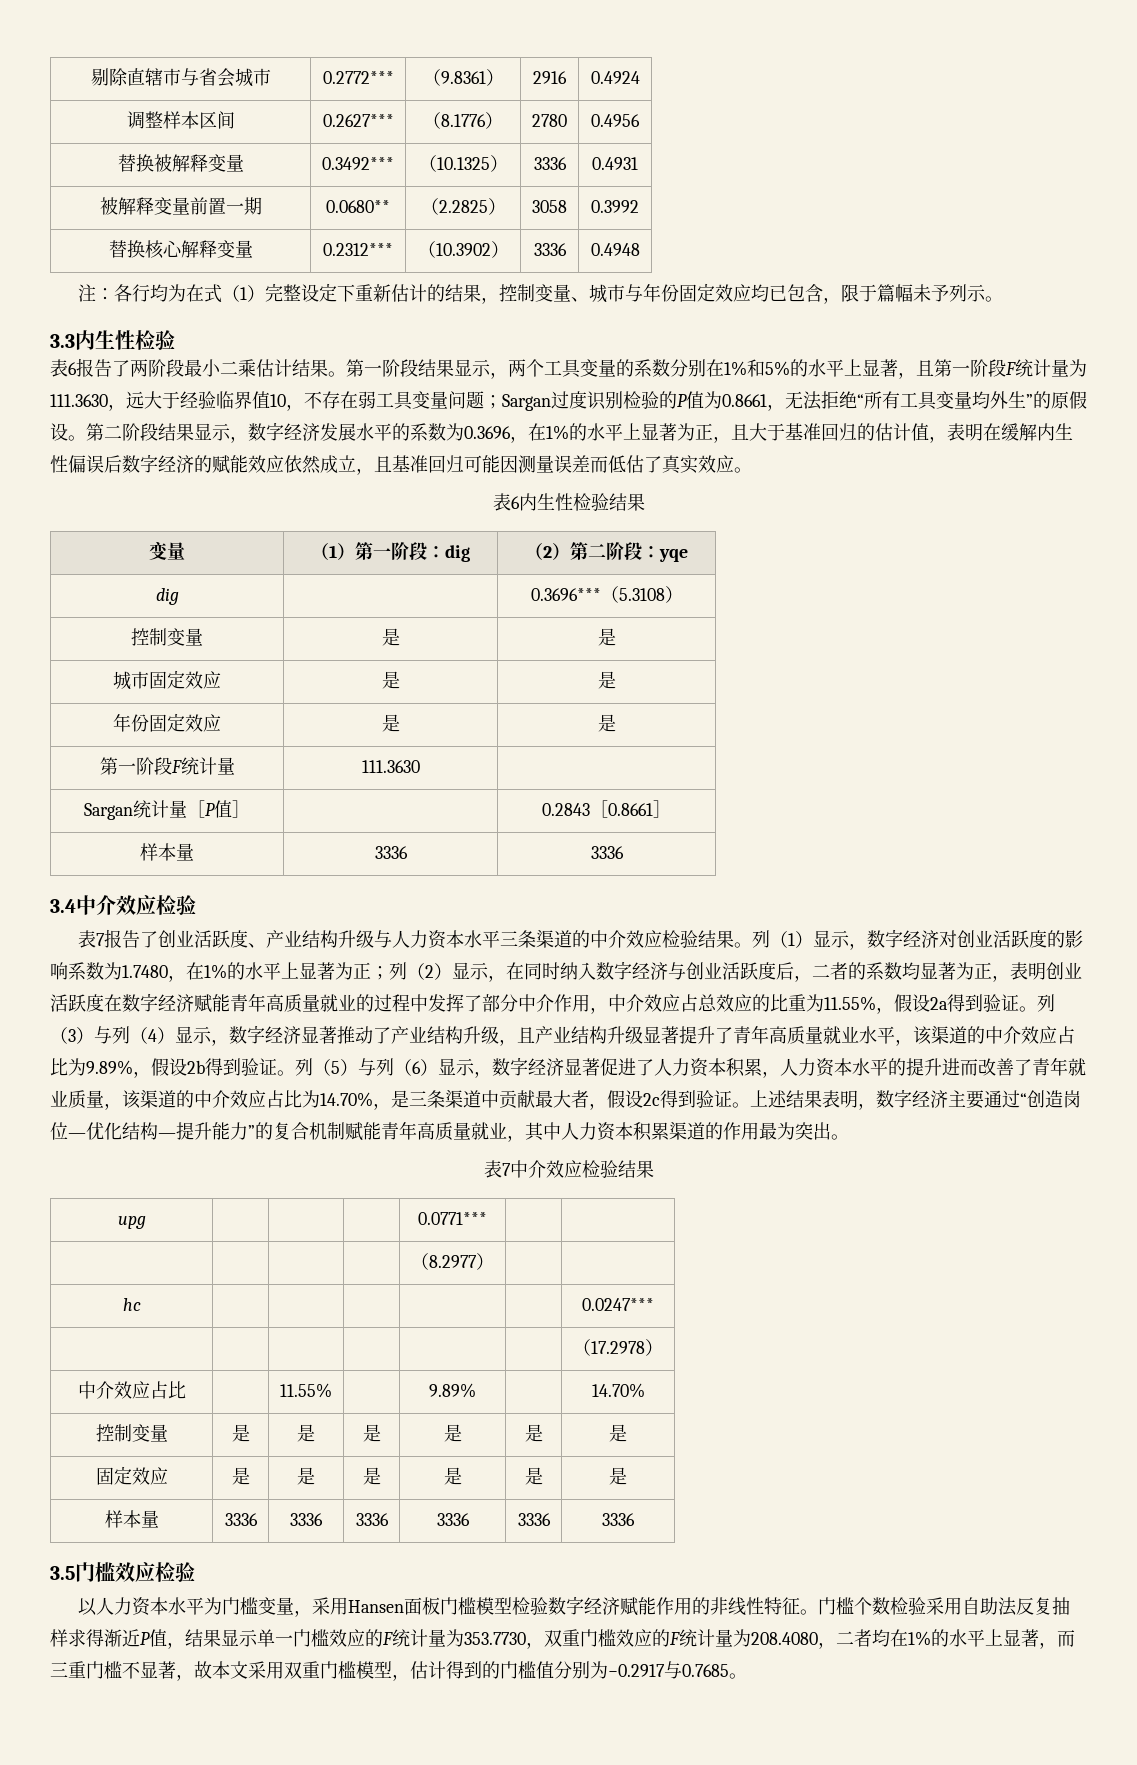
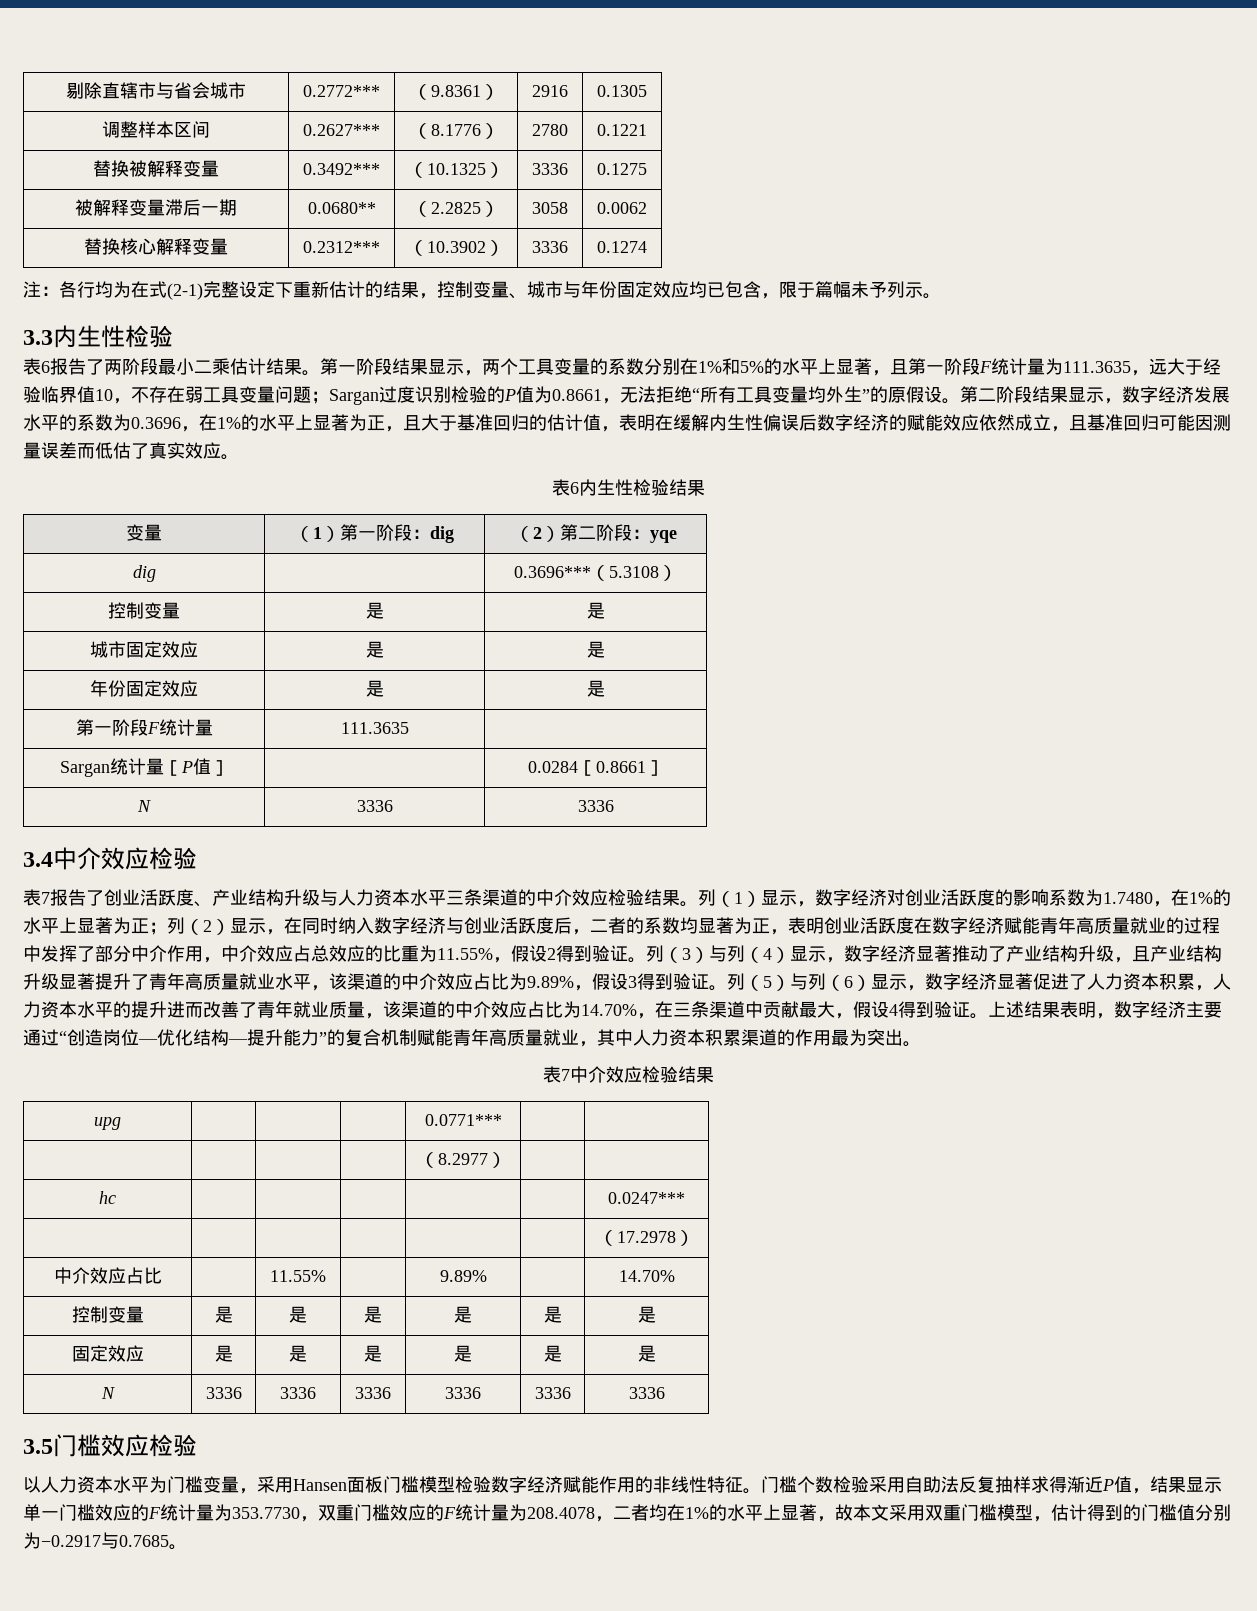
- 剔除直辖市与省会城市 | 0.2772*** | （9.8361） | 2916 | 0.4924
+ 剔除直辖市与省会城市 | 0.2772*** | （9.8361） | 2916 | 0.1305
- 调整样本区间 | 0.2627*** | （8.1776） | 2780 | 0.4956
+ 调整样本区间 | 0.2627*** | （8.1776） | 2780 | 0.1221
- 替换被解释变量 | 0.3492*** | （10.1325） | 3336 | 0.4931
- 被解释变量前置一期 | 0.0680** | （2.2825） | 3058 | 0.3992
+ 替换被解释变量 | 0.3492*** | （10.1325） | 3336 | 0.1275
+ 被解释变量滞后一期 | 0.0680** | （2.2825） | 3058 | 0.0062
- 替换核心解释变量 | 0.2312*** | （10.3902） | 3336 | 0.4948
+ 替换核心解释变量 | 0.2312*** | （10.3902） | 3336 | 0.1274
- 注：各行均为在式（1）完整设定下重新估计的结果，控制变量、城市与年份固定效应均已包含，限于篇幅未予列示。
+ 注：各行均为在式(2-1)完整设定下重新估计的结果，控制变量、城市与年份固定效应均已包含，限于篇幅未予列示。
- 第一阶段结果显示，两个工具变量的系数分别在1%和5%的水平上显著，且第一阶段F统计量为111.3630，远大于经验临界值10，不存在弱工具变量问题；Sargan过度识别检验的P值为0.8661，无法拒绝“所有工具变量均外生”的原假设。
+ 第一阶段结果显示，两个工具变量的系数分别在1%和5%的水平上显著，且第一阶段F统计量为111.3635，远大于经验临界值10，不存在弱工具变量问题；Sargan过度识别检验的P值为0.8661，无法拒绝“所有工具变量均外生”的原假设。
- 第一阶段F统计量 | 111.3630 |
+ 第一阶段F统计量 | 111.3635 |
- Sargan统计量［P值］ | | 0.2843［0.8661］
- 样本量 | 3336 | 3336
+ Sargan统计量［P值］ | | 0.0284［0.8661］
+ N | 3336 | 3336
- 列（2）显示，在同时纳入数字经济与创业活跃度后，二者的系数均显著为正，表明创业活跃度在数字经济赋能青年高质量就业的过程中发挥了部分中介作用，中介效应占总效应的比重为11.55%，假设2a得到验证。
+ 列（2）显示，在同时纳入数字经济与创业活跃度后，二者的系数均显著为正，表明创业活跃度在数字经济赋能青年高质量就业的过程中发挥了部分中介作用，中介效应占总效应的比重为11.55%，假设2得到验证。
- 列（3）与列（4）显示，数字经济显著推动了产业结构升级，且产业结构升级显著提升了青年高质量就业水平，该渠道的中介效应占比为9.89%，假设2b得到验证。
+ 列（3）与列（4）显示，数字经济显著推动了产业结构升级，且产业结构升级显著提升了青年高质量就业水平，该渠道的中介效应占比为9.89%，假设3得到验证。
- 列（5）与列（6）显示，数字经济显著促进了人力资本积累，人力资本水平的提升进而改善了青年就业质量，该渠道的中介效应占比为14.70%，是三条渠道中贡献最大者，假设2c得到验证。
+ 列（5）与列（6）显示，数字经济显著促进了人力资本积累，人力资本水平的提升进而改善了青年就业质量，该渠道的中介效应占比为14.70%，在三条渠道中贡献最大，假设4得到验证。
- 样本量 | 3336 | 3336 | 3336 | 3336 | 3336 | 3336
+ N | 3336 | 3336 | 3336 | 3336 | 3336 | 3336
- 门槛个数检验采用自助法反复抽样求得渐近P值，结果显示单一门槛效应的F统计量为353.7730，双重门槛效应的F统计量为208.4080，二者均在1%的水平上显著，而三重门槛不显著，故本文采用双重门槛模型，估计得到的门槛值分别为−0.2917与0.7685。
+ 门槛个数检验采用自助法反复抽样求得渐近P值，结果显示单一门槛效应的F统计量为353.7730，双重门槛效应的F统计量为208.4078，二者均在1%的水平上显著，故本文采用双重门槛模型，估计得到的门槛值分别为−0.2917与0.7685。

